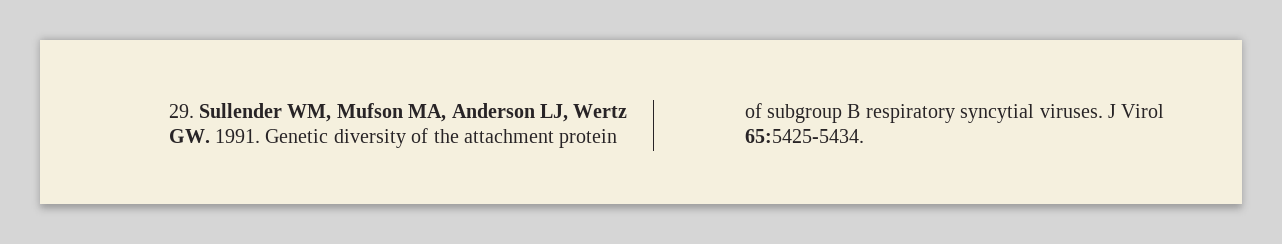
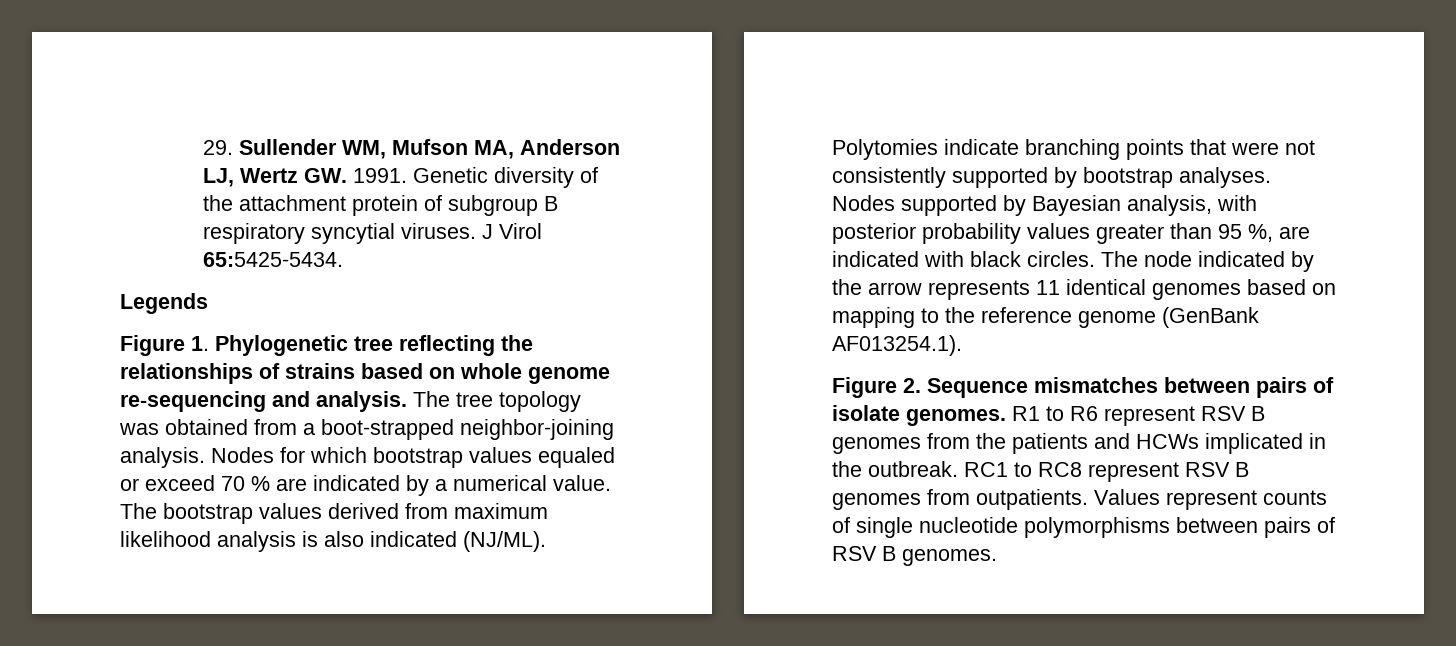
+ Legends
+ Figure 1. Phylogenetic tree reflecting the relationships of strains based on whole genome re-sequencing and analysis. The tree topology was obtained from a boot-strapped neighbor-joining analysis. Nodes for which bootstrap values equaled or exceed 70 % are indicated by a numerical value. The bootstrap values derived from maximum likelihood analysis is also indicated (NJ/ML). Polytomies indicate branching points that were not consistently supported by bootstrap analyses. Nodes supported by Bayesian analysis, with posterior probability values greater than 95 %, are indicated with black circles. The node indicated by the arrow represents 11 identical genomes based on mapping to the reference genome (GenBank AF013254.1).
+ Figure 2. Sequence mismatches between pairs of isolate genomes. R1 to R6 represent RSV B genomes from the patients and HCWs implicated in the outbreak. RC1 to RC8 represent RSV B genomes from outpatients. Values represent counts of single nucleotide polymorphisms between pairs of RSV B genomes.

